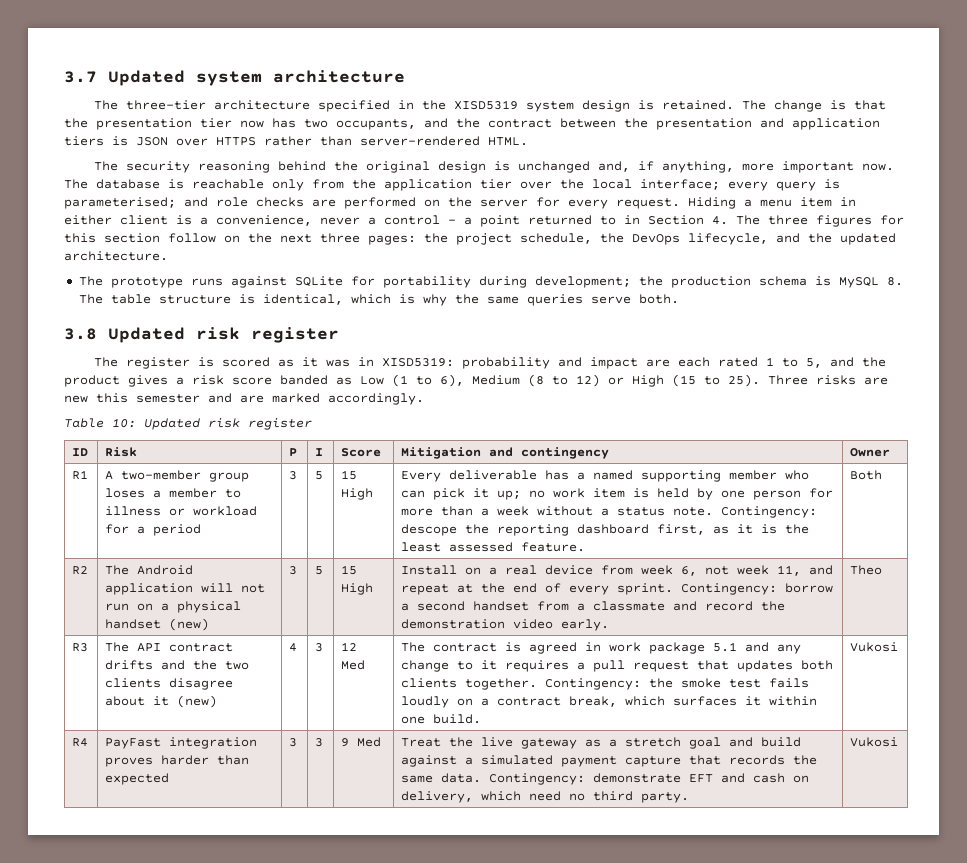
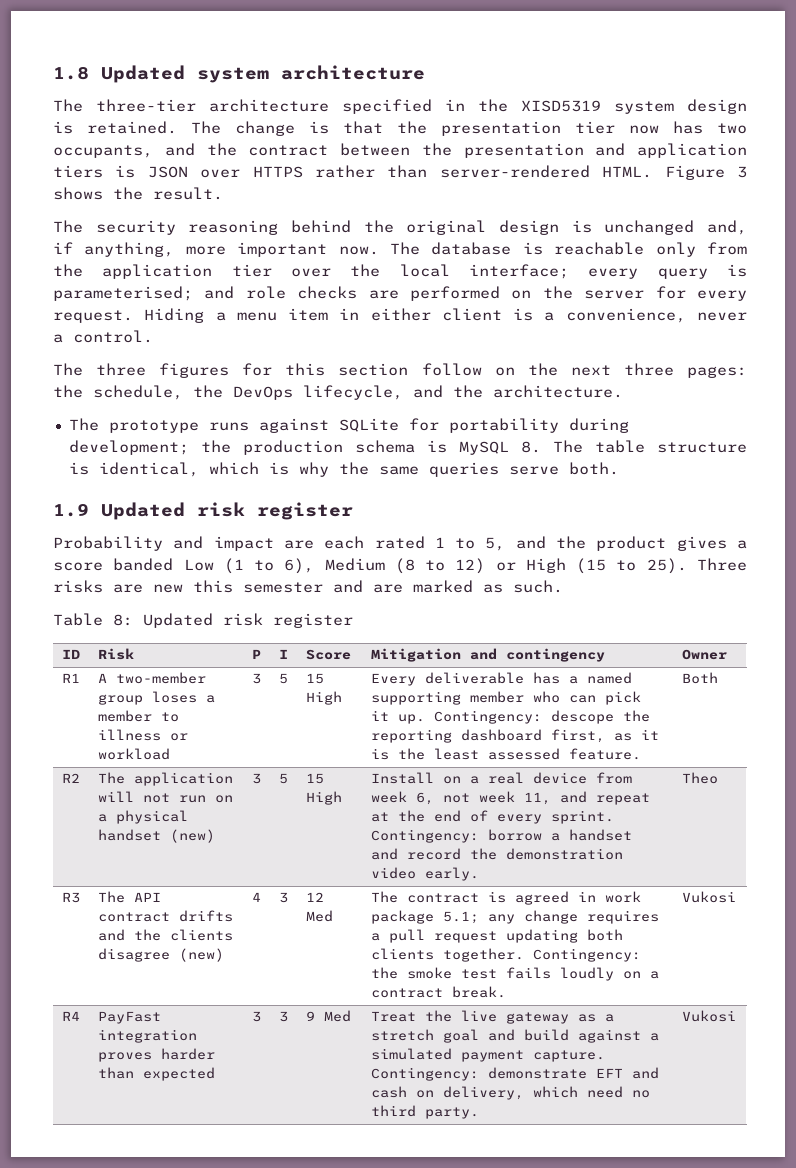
- 3.7 Updated system architecture
+ 1.8 Updated system architecture
+ Figure 3 shows the result.
- Hiding a menu item in either client is a convenience, never a control – a point returned to in Section 4. The three figures for this section follow on the next three pages: the project schedule, the DevOps lifecycle, and the updated architecture.
+ Hiding a menu item in either client is a convenience, never a control.
+ The three figures for this section follow on the next three pages: the schedule, the DevOps lifecycle, and the architecture.
- 3.8 Updated risk register
- The register is scored as it was in XISD5319: probability and impact are each rated 1 to 5, and the product gives a risk score banded as Low (1 to 6), Medium (8 to 12) or High (15 to 25).
+ 1.9 Updated risk register
+ Probability and impact are each rated 1 to 5, and the product gives a score banded Low (1 to 6), Medium (8 to 12) or High (15 to 25).
- Three risks are new this semester and are marked accordingly.
+ Three risks are new this semester and are marked as such.
- Table 10: Updated risk register
+ Table 8: Updated risk register
- A two-member group loses a member to illness or workload for a period
+ A two-member group loses a member to illness or workload
- Every deliverable has a named supporting member who can pick it up; no work item is held by one person for more than a week without a status note.
+ Every deliverable has a named supporting member who can pick it up.
- The Android application will not run on a physical handset (new)
+ The application will not run on a physical handset (new)
- Contingency: borrow a second handset from a classmate and record the demonstration video early.
+ Contingency: borrow a handset and record the demonstration video early.
- The API contract drifts and the two clients disagree about it (new)
+ The API contract drifts and the clients disagree (new)
- The contract is agreed in work package 5.1 and any change to it requires a pull request that updates both clients together.
+ The contract is agreed in work package 5.1; any change requires a pull request updating both clients together.
- Contingency: the smoke test fails loudly on a contract break, which surfaces it within one build.
+ Contingency: the smoke test fails loudly on a contract break.
- Treat the live gateway as a stretch goal and build against a simulated payment capture that records the same data.
+ Treat the live gateway as a stretch goal and build against a simulated payment capture.

